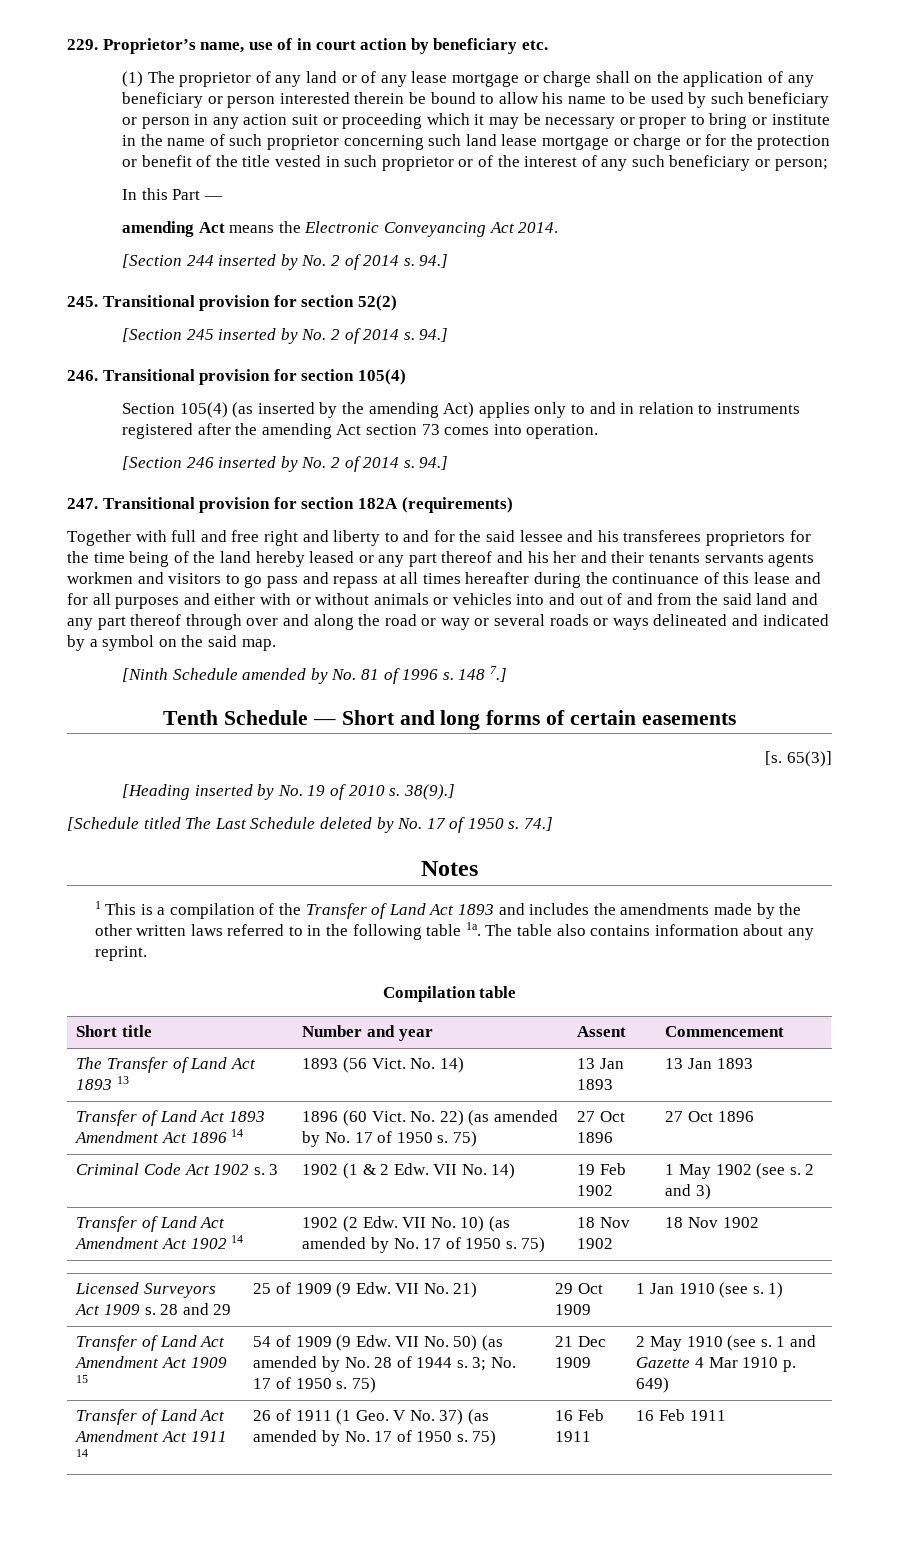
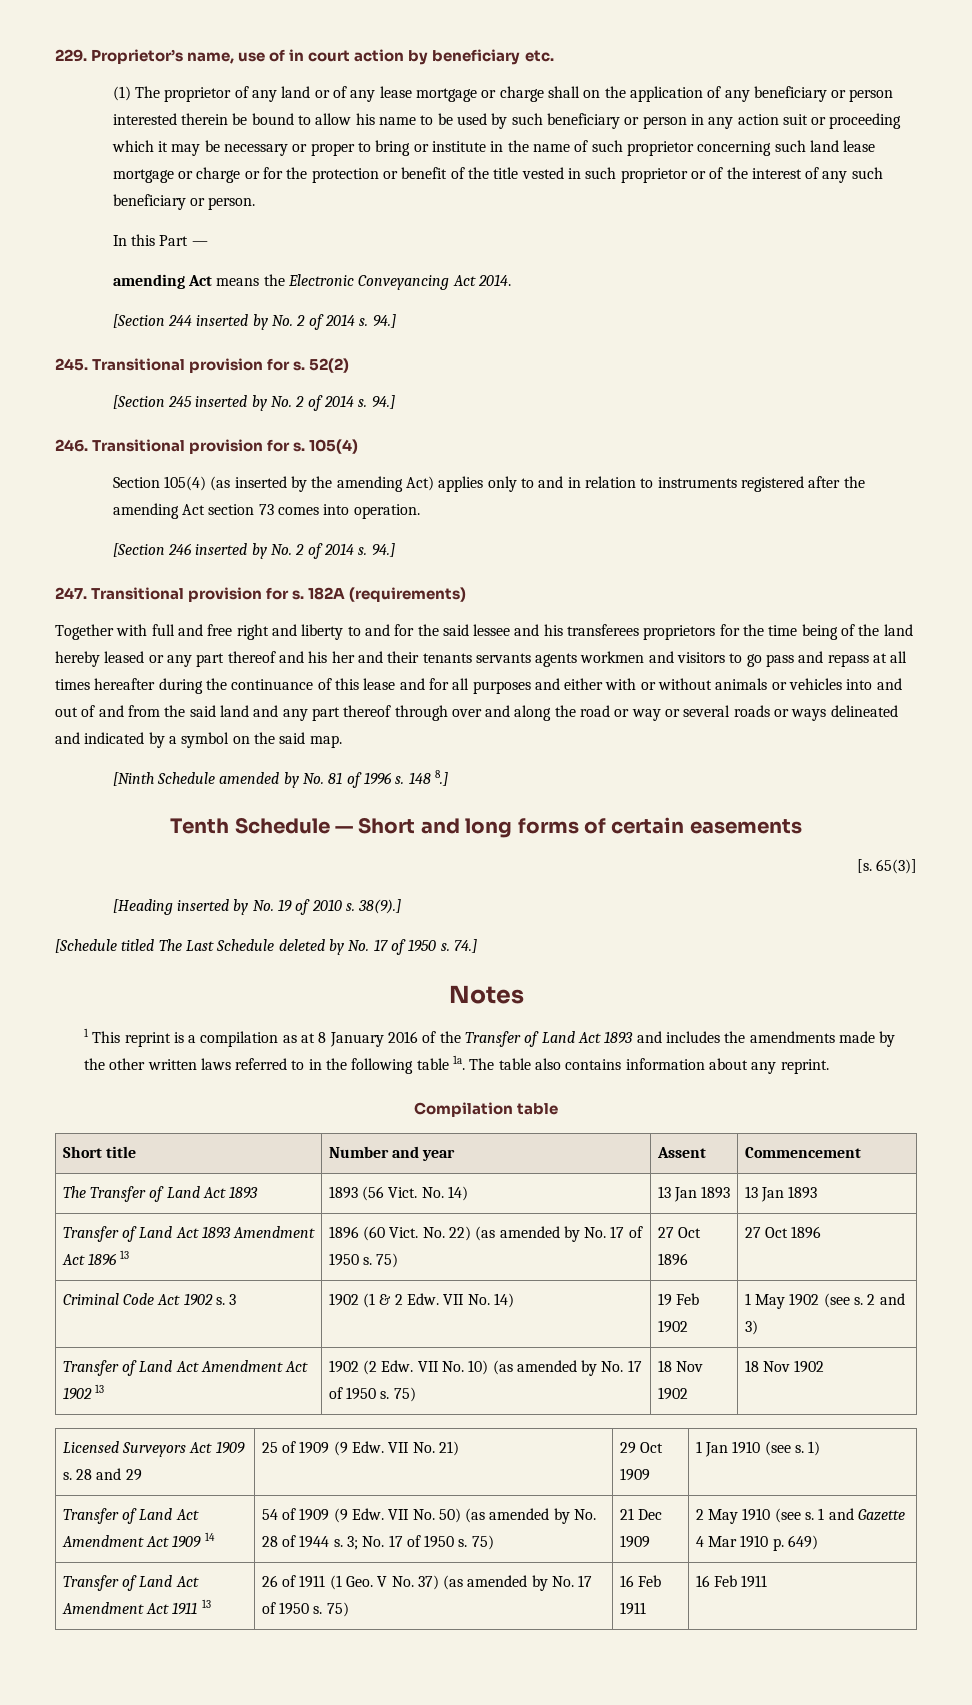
- (1) The proprietor of any land or of any lease mortgage or charge shall on the application of any beneficiary or person interested therein be bound to allow his name to be used by such beneficiary or person in any action suit or proceeding which it may be necessary or proper to bring or institute in the name of such proprietor concerning such land lease mortgage or charge or for the protection or benefit of the title vested in such proprietor or of the interest of any such beneficiary or person;
+ (1) The proprietor of any land or of any lease mortgage or charge shall on the application of any beneficiary or person interested therein be bound to allow his name to be used by such beneficiary or person in any action suit or proceeding which it may be necessary or proper to bring or institute in the name of such proprietor concerning such land lease mortgage or charge or for the protection or benefit of the title vested in such proprietor or of the interest of any such beneficiary or person.
- 245. Transitional provision for section 52(2)
+ 245. Transitional provision for s. 52(2)
- 246. Transitional provision for section 105(4)
+ 246. Transitional provision for s. 105(4)
- 247. Transitional provision for section 182A (requirements)
+ 247. Transitional provision for s. 182A (requirements)
- 148 7.]
+ 148 8.]
- 1 This is a compilation of the Transfer of Land Act 1893 and includes the amendments made by the other written laws referred to in the following table 1a.
+ 1 This reprint is a compilation as at 8 January 2016 of the Transfer of Land Act 1893 and includes the amendments made by the other written laws referred to in the following table 1a.
- The Transfer of Land Act 1893 13 | 1893 (56 Vict. No. 14) | 13 Jan 1893 | 13 Jan 1893
+ The Transfer of Land Act 1893 | 1893 (56 Vict. No. 14) | 13 Jan 1893 | 13 Jan 1893
- Transfer of Land Act 1893 Amendment Act 1896 14 | 1896 (60 Vict. No. 22) (as amended by No. 17 of 1950 s. 75) | 27 Oct 1896 | 27 Oct 1896
+ Transfer of Land Act 1893 Amendment Act 1896 13 | 1896 (60 Vict. No. 22) (as amended by No. 17 of 1950 s. 75) | 27 Oct 1896 | 27 Oct 1896
- Transfer of Land Act Amendment Act 1902 14 | 1902 (2 Edw. VII No. 10) (as amended by No. 17 of 1950 s. 75) | 18 Nov 1902 | 18 Nov 1902
+ Transfer of Land Act Amendment Act 1902 13 | 1902 (2 Edw. VII No. 10) (as amended by No. 17 of 1950 s. 75) | 18 Nov 1902 | 18 Nov 1902
- Transfer of Land Act Amendment Act 1909 15
+ Transfer of Land Act Amendment Act 1909 14
- Transfer of Land Act Amendment Act 1911 14 | 26 of 1911 (1 Geo. V No. 37) (as amended by No. 17 of 1950 s. 75) | 16 Feb 1911 | 16 Feb 1911
+ Transfer of Land Act Amendment Act 1911 13 | 26 of 1911 (1 Geo. V No. 37) (as amended by No. 17 of 1950 s. 75) | 16 Feb 1911 | 16 Feb 1911

